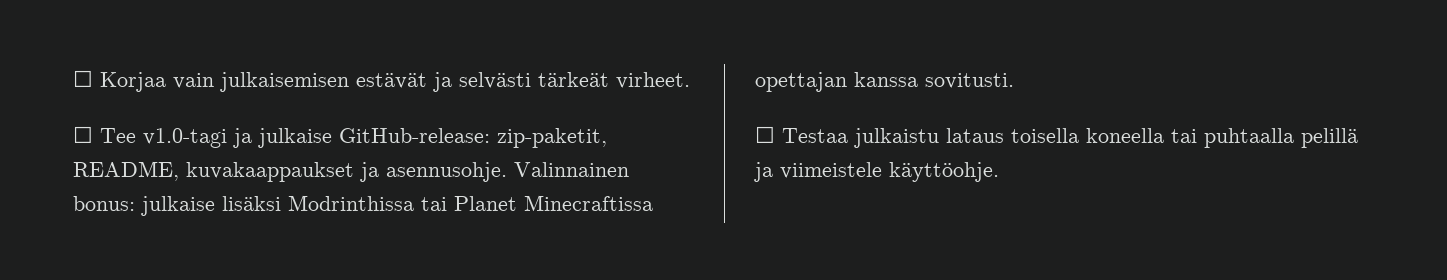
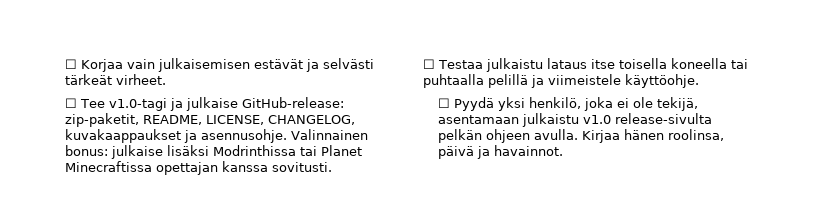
- ☐ Tee v1.0-tagi ja julkaise GitHub-release: zip-paketit, README, kuvakaappaukset ja asennusohje.
+ ☐ Tee v1.0-tagi ja julkaise GitHub-release: zip-paketit, README, LICENSE, CHANGELOG, kuvakaappaukset ja asennusohje.
- ☐ Testaa julkaistu lataus toisella koneella tai puhtaalla pelillä ja viimeistele käyttöohje.
+ ☐ Testaa julkaistu lataus itse toisella koneella tai puhtaalla pelillä ja viimeistele käyttöohje.
+ ☐ Pyydä yksi henkilö, joka ei ole tekijä, asentamaan julkaistu v1.0 release-sivulta pelkän ohjeen avulla. Kirjaa hänen roolinsa, päivä ja havainnot.

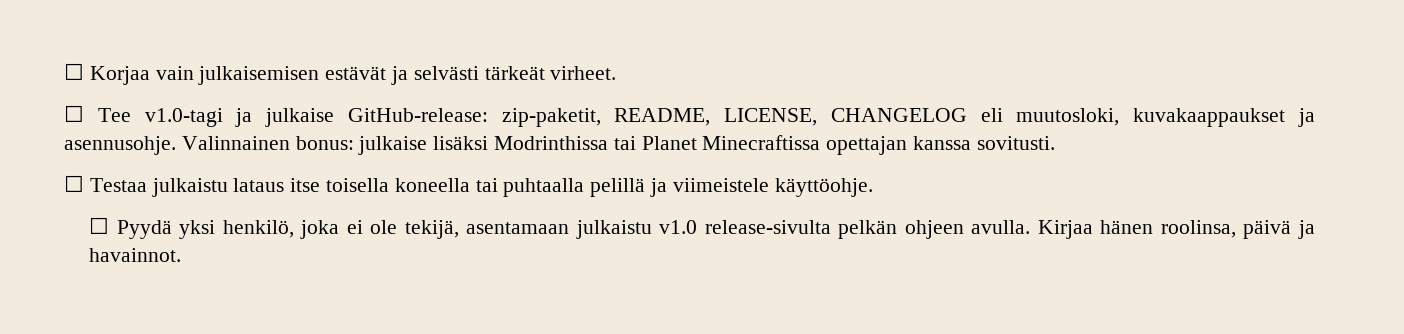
- ☐ Tee v1.0-tagi ja julkaise GitHub-release: zip-paketit, README, LICENSE, CHANGELOG, kuvakaappaukset ja asennusohje.
+ ☐ Tee v1.0-tagi ja julkaise GitHub-release: zip-paketit, README, LICENSE, CHANGELOG eli muutosloki, kuvakaappaukset ja asennusohje.

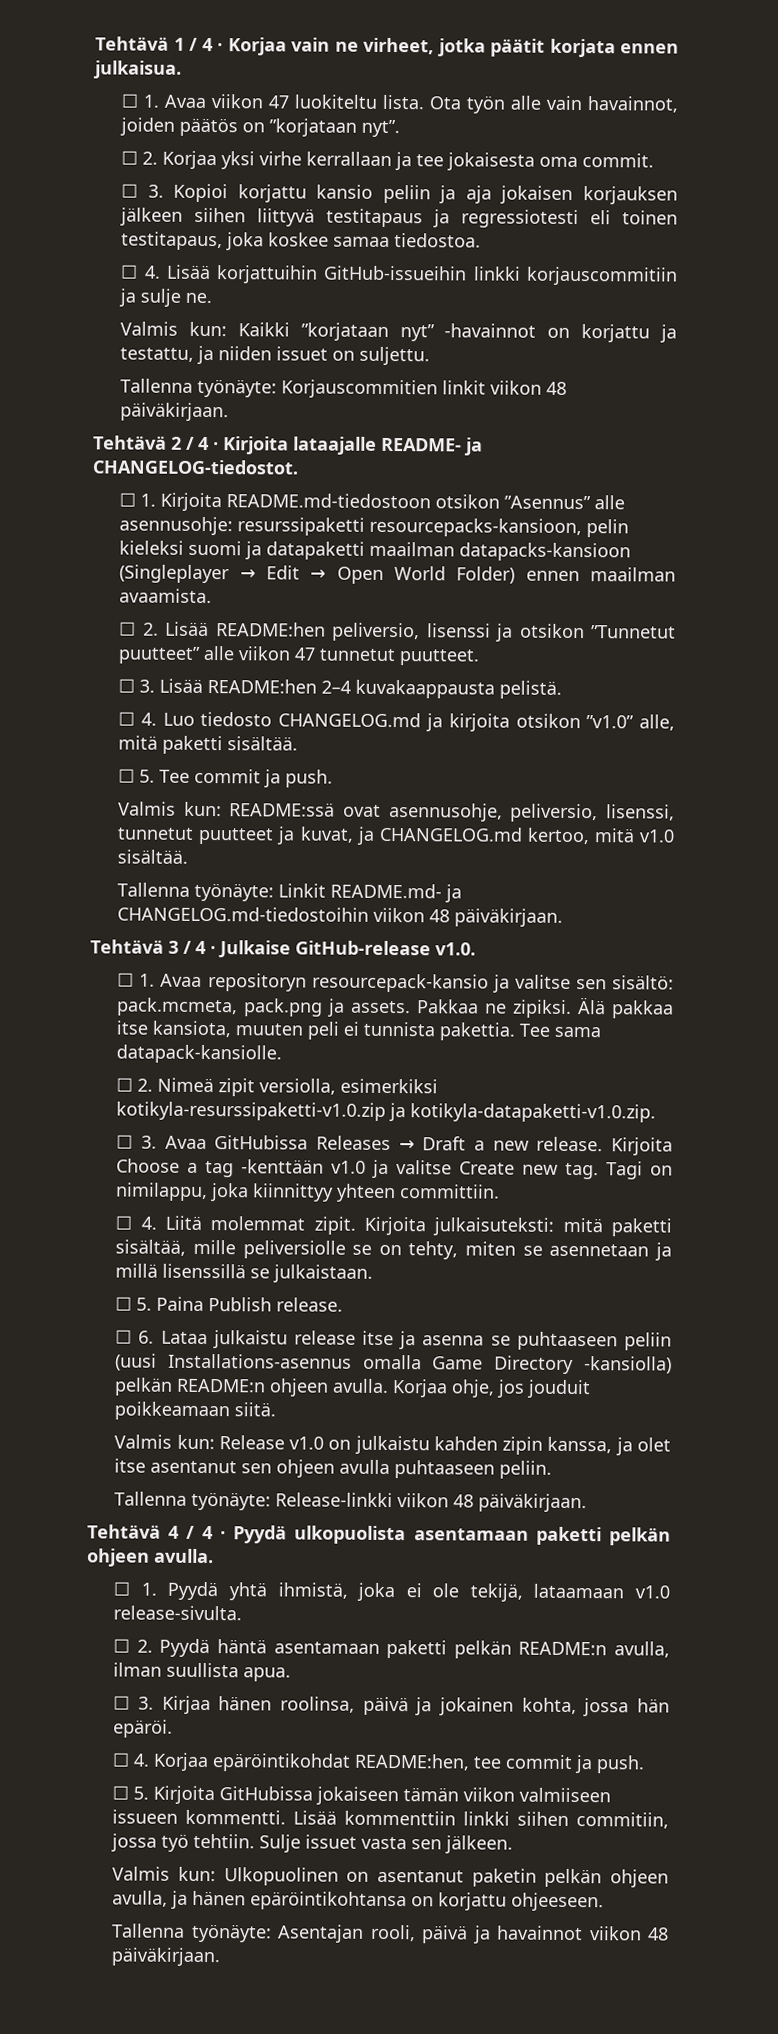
- ☐ Korjaa vain julkaisemisen estävät ja selvästi tärkeät virheet.
- ☐ Tee v1.0-tagi ja julkaise GitHub-release: zip-paketit, README, LICENSE, CHANGELOG eli muutosloki, kuvakaappaukset ja asennusohje. Valinnainen bonus: julkaise lisäksi Modrinthissa tai Planet Minecraftissa opettajan kanssa sovitusti.
- ☐ Testaa julkaistu lataus itse toisella koneella tai puhtaalla pelillä ja viimeistele käyttöohje.
- ☐ Pyydä yksi henkilö, joka ei ole tekijä, asentamaan julkaistu v1.0 release-sivulta pelkän ohjeen avulla. Kirjaa hänen roolinsa, päivä ja havainnot.
+ Tehtävä 1 / 4 · Korjaa vain ne virheet, jotka päätit korjata ennen julkaisua.
+ ☐ 1. Avaa viikon 47 luokiteltu lista. Ota työn alle vain havainnot, joiden päätös on ”korjataan nyt”.
+ ☐ 2. Korjaa yksi virhe kerrallaan ja tee jokaisesta oma commit.
+ ☐ 3. Kopioi korjattu kansio peliin ja aja jokaisen korjauksen jälkeen siihen liittyvä testitapaus ja regressiotesti eli toinen testitapaus, joka koskee samaa tiedostoa.
+ ☐ 4. Lisää korjattuihin GitHub-issueihin linkki korjauscommitiin ja sulje ne.
+ Valmis kun: Kaikki ”korjataan nyt” -havainnot on korjattu ja testattu, ja niiden issuet on suljettu.
+ Tallenna työnäyte: Korjauscommitien linkit viikon 48 päiväkirjaan.
+ Tehtävä 2 / 4 · Kirjoita lataajalle README- ja CHANGELOG-tiedostot.
+ ☐ 1. Kirjoita README.md-tiedostoon otsikon ”Asennus” alle asennusohje: resurssipaketti resourcepacks-kansioon, pelin kieleksi suomi ja datapaketti maailman datapacks-kansioon (Singleplayer → Edit → Open World Folder) ennen maailman avaamista.
+ ☐ 2. Lisää README:hen peliversio, lisenssi ja otsikon ”Tunnetut puutteet” alle viikon 47 tunnetut puutteet.
+ ☐ 3. Lisää README:hen 2–4 kuvakaappausta pelistä.
+ ☐ 4. Luo tiedosto CHANGELOG.md ja kirjoita otsikon ”v1.0” alle, mitä paketti sisältää.
+ ☐ 5. Tee commit ja push.
+ Valmis kun: README:ssä ovat asennusohje, peliversio, lisenssi, tunnetut puutteet ja kuvat, ja CHANGELOG.md kertoo, mitä v1.0 sisältää.
+ Tallenna työnäyte: Linkit README.md- ja CHANGELOG.md-tiedostoihin viikon 48 päiväkirjaan.
+ Tehtävä 3 / 4 · Julkaise GitHub-release v1.0.
+ ☐ 1. Avaa repositoryn resourcepack-kansio ja valitse sen sisältö: pack.mcmeta, pack.png ja assets. Pakkaa ne zipiksi. Älä pakkaa itse kansiota, muuten peli ei tunnista pakettia. Tee sama datapack-kansiolle.
+ ☐ 2. Nimeä zipit versiolla, esimerkiksi kotikyla-resurssipaketti-v1.0.zip ja kotikyla-datapaketti-v1.0.zip.
+ ☐ 3. Avaa GitHubissa Releases → Draft a new release. Kirjoita Choose a tag -kenttään v1.0 ja valitse Create new tag. Tagi on nimilappu, joka kiinnittyy yhteen committiin.
+ ☐ 4. Liitä molemmat zipit. Kirjoita julkaisuteksti: mitä paketti sisältää, mille peliversiolle se on tehty, miten se asennetaan ja millä lisenssillä se julkaistaan.
+ ☐ 5. Paina Publish release.
+ ☐ 6. Lataa julkaistu release itse ja asenna se puhtaaseen peliin (uusi Installations-asennus omalla Game Directory -kansiolla) pelkän README:n ohjeen avulla. Korjaa ohje, jos jouduit poikkeamaan siitä.
+ Valmis kun: Release v1.0 on julkaistu kahden zipin kanssa, ja olet itse asentanut sen ohjeen avulla puhtaaseen peliin.
+ Tallenna työnäyte: Release-linkki viikon 48 päiväkirjaan.
+ Tehtävä 4 / 4 · Pyydä ulkopuolista asentamaan paketti pelkän ohjeen avulla.
+ ☐ 1. Pyydä yhtä ihmistä, joka ei ole tekijä, lataamaan v1.0 release-sivulta.
+ ☐ 2. Pyydä häntä asentamaan paketti pelkän README:n avulla, ilman suullista apua.
+ ☐ 3. Kirjaa hänen roolinsa, päivä ja jokainen kohta, jossa hän epäröi.
+ ☐ 4. Korjaa epäröintikohdat README:hen, tee commit ja push.
+ ☐ 5. Kirjoita GitHubissa jokaiseen tämän viikon valmiiseen issueen kommentti. Lisää kommenttiin linkki siihen commitiin, jossa työ tehtiin. Sulje issuet vasta sen jälkeen.
+ Valmis kun: Ulkopuolinen on asentanut paketin pelkän ohjeen avulla, ja hänen epäröintikohtansa on korjattu ohjeeseen.
+ Tallenna työnäyte: Asentajan rooli, päivä ja havainnot viikon 48 päiväkirjaan.

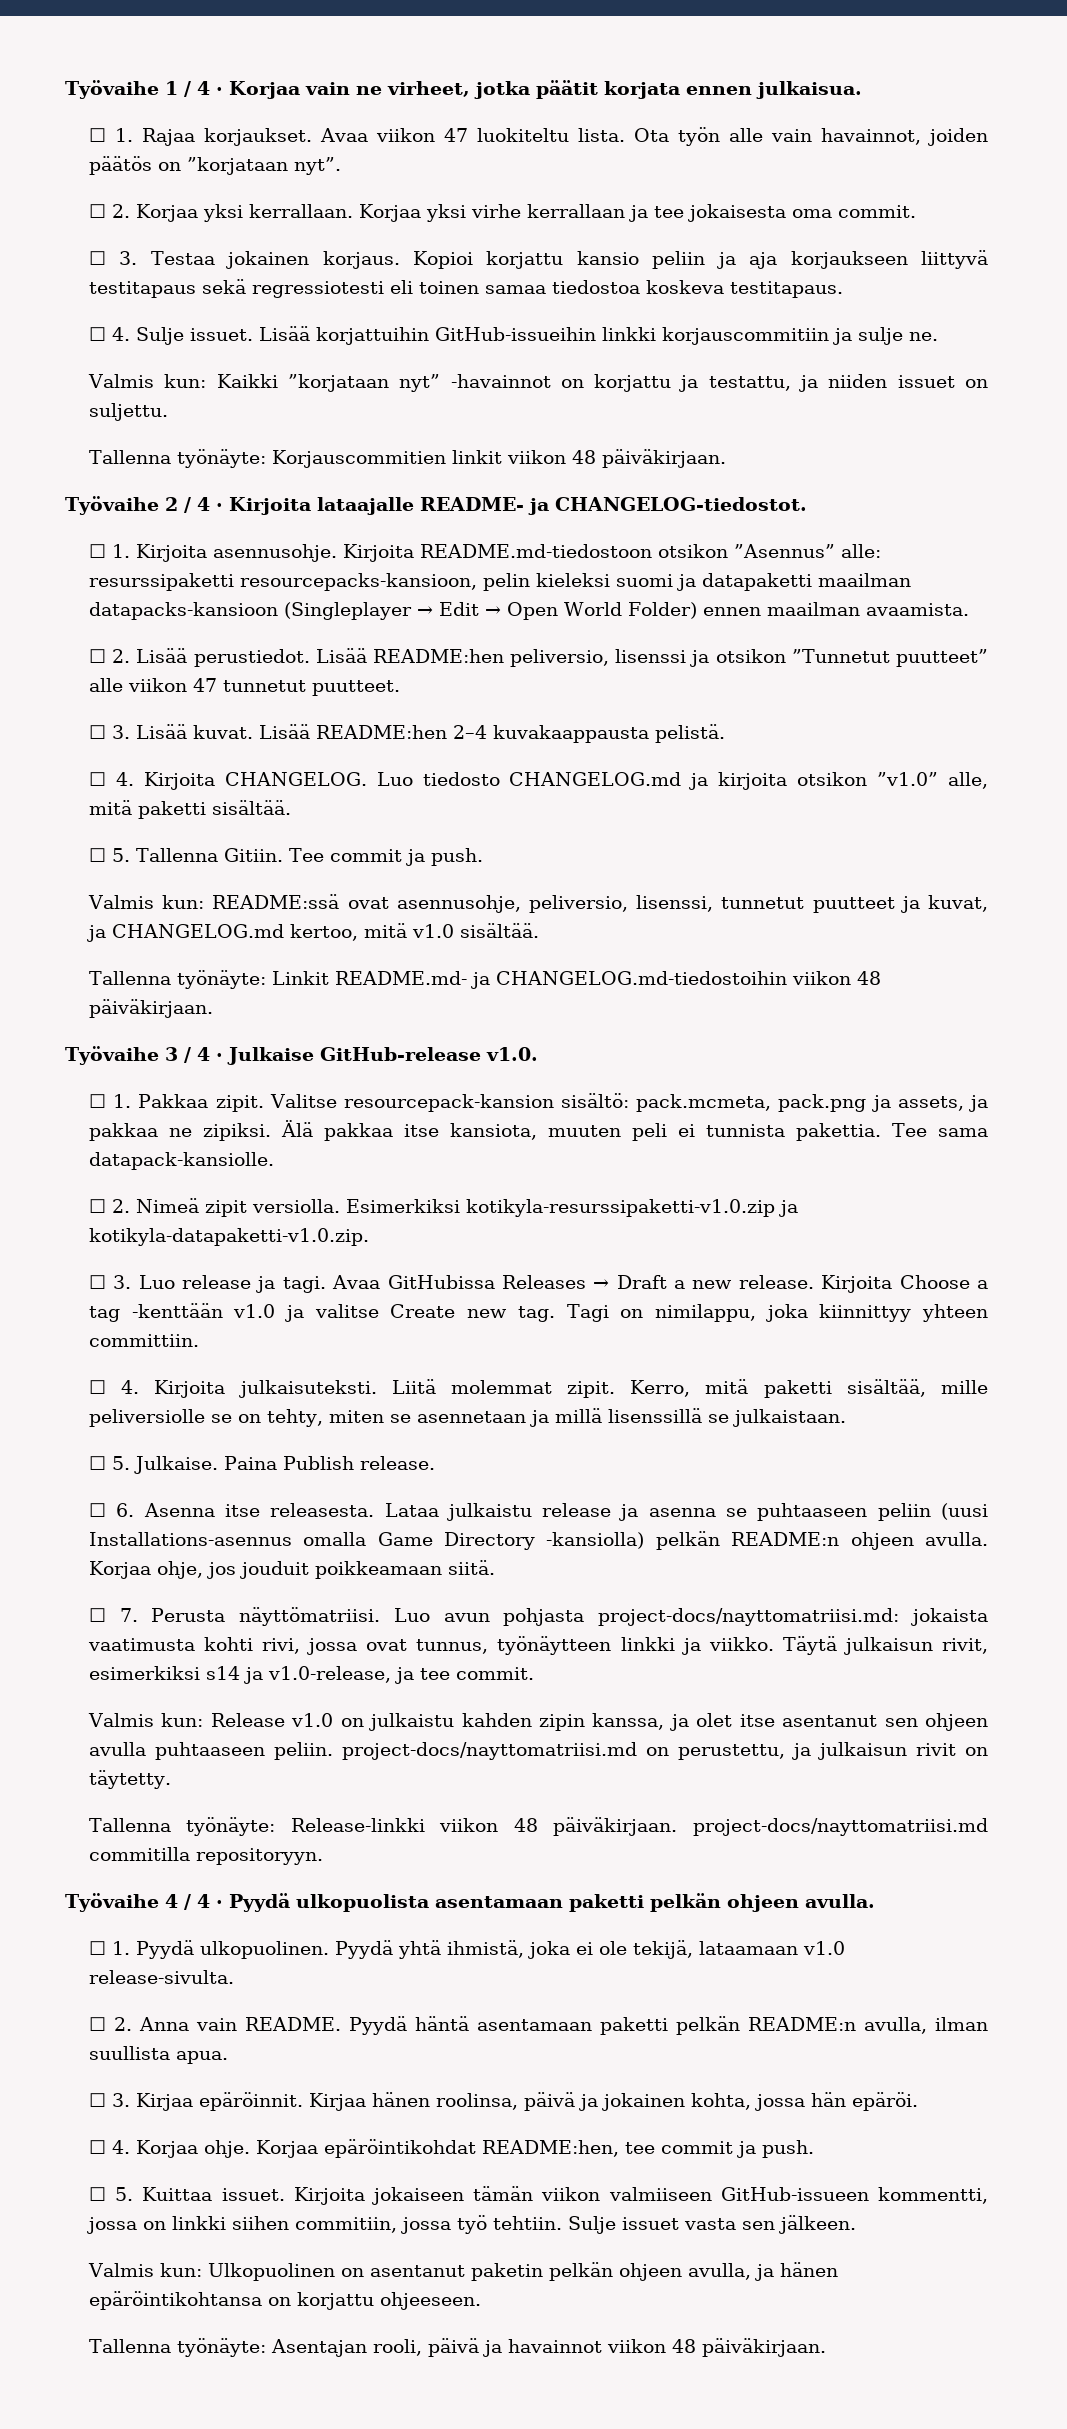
- Tehtävä 1 / 4 · Korjaa vain ne virheet, jotka päätit korjata ennen julkaisua.
+ Työvaihe 1 / 4 · Korjaa vain ne virheet, jotka päätit korjata ennen julkaisua.
- ☐ 1. Avaa viikon 47 luokiteltu lista.
+ ☐ 1. Rajaa korjaukset. Avaa viikon 47 luokiteltu lista.
- ☐ 2. Korjaa yksi virhe kerrallaan ja tee jokaisesta oma commit.
+ ☐ 2. Korjaa yksi kerrallaan. Korjaa yksi virhe kerrallaan ja tee jokaisesta oma commit.
- ☐ 3. Kopioi korjattu kansio peliin ja aja jokaisen korjauksen jälkeen siihen liittyvä testitapaus ja regressiotesti eli toinen testitapaus, joka koskee samaa tiedostoa.
- ☐ 4. Lisää korjattuihin GitHub-issueihin linkki korjauscommitiin ja sulje ne.
+ ☐ 3. Testaa jokainen korjaus. Kopioi korjattu kansio peliin ja aja korjaukseen liittyvä testitapaus sekä regressiotesti eli toinen samaa tiedostoa koskeva testitapaus.
+ ☐ 4. Sulje issuet. Lisää korjattuihin GitHub-issueihin linkki korjauscommitiin ja sulje ne.
- Tehtävä 2 / 4 · Kirjoita lataajalle README- ja CHANGELOG-tiedostot.
+ Työvaihe 2 / 4 · Kirjoita lataajalle README- ja CHANGELOG-tiedostot.
- ☐ 1. Kirjoita README.md-tiedostoon otsikon ”Asennus” alle asennusohje: resurssipaketti resourcepacks-kansioon, pelin kieleksi suomi ja datapaketti maailman datapacks-kansioon (Singleplayer → Edit → Open World Folder) ennen maailman avaamista.
+ ☐ 1. Kirjoita asennusohje. Kirjoita README.md-tiedostoon otsikon ”Asennus” alle: resurssipaketti resourcepacks-kansioon, pelin kieleksi suomi ja datapaketti maailman datapacks-kansioon (Singleplayer → Edit → Open World Folder) ennen maailman avaamista.
- ☐ 2. Lisää README:hen peliversio, lisenssi ja otsikon ”Tunnetut puutteet” alle viikon 47 tunnetut puutteet.
+ ☐ 2. Lisää perustiedot. Lisää README:hen peliversio, lisenssi ja otsikon ”Tunnetut puutteet” alle viikon 47 tunnetut puutteet.
- ☐ 3. Lisää README:hen 2–4 kuvakaappausta pelistä.
+ ☐ 3. Lisää kuvat. Lisää README:hen 2–4 kuvakaappausta pelistä.
- ☐ 4. Luo tiedosto CHANGELOG.md ja kirjoita otsikon ”v1.0” alle, mitä paketti sisältää.
+ ☐ 4. Kirjoita CHANGELOG. Luo tiedosto CHANGELOG.md ja kirjoita otsikon ”v1.0” alle, mitä paketti sisältää.
- ☐ 5. Tee commit ja push.
+ ☐ 5. Tallenna Gitiin. Tee commit ja push.
- Tehtävä 3 / 4 · Julkaise GitHub-release v1.0.
+ Työvaihe 3 / 4 · Julkaise GitHub-release v1.0.
- ☐ 1. Avaa repositoryn resourcepack-kansio ja valitse sen sisältö: pack.mcmeta, pack.png ja assets. Pakkaa ne zipiksi.
+ ☐ 1. Pakkaa zipit. Valitse resourcepack-kansion sisältö: pack.mcmeta, pack.png ja assets, ja pakkaa ne zipiksi.
- ☐ 2. Nimeä zipit versiolla, esimerkiksi kotikyla-resurssipaketti-v1.0.zip ja kotikyla-datapaketti-v1.0.zip.
+ ☐ 2. Nimeä zipit versiolla. Esimerkiksi kotikyla-resurssipaketti-v1.0.zip ja kotikyla-datapaketti-v1.0.zip.
- ☐ 3. Avaa GitHubissa Releases → Draft a new release.
+ ☐ 3. Luo release ja tagi. Avaa GitHubissa Releases → Draft a new release.
- ☐ 4. Liitä molemmat zipit.
+ ☐ 4. Kirjoita julkaisuteksti. Liitä molemmat zipit.
- Kirjoita julkaisuteksti: mitä paketti sisältää, mille peliversiolle se on tehty, miten se asennetaan ja millä lisenssillä se julkaistaan.
+ Kerro, mitä paketti sisältää, mille peliversiolle se on tehty, miten se asennetaan ja millä lisenssillä se julkaistaan.
- ☐ 5. Paina Publish release.
+ ☐ 5. Julkaise. Paina Publish release.
- ☐ 6. Lataa julkaistu release itse ja asenna se puhtaaseen peliin (uusi Installations-asennus omalla Game Directory -kansiolla) pelkän README:n ohjeen avulla.
+ ☐ 6. Asenna itse releasesta. Lataa julkaistu release ja asenna se puhtaaseen peliin (uusi Installations-asennus omalla Game Directory -kansiolla) pelkän README:n ohjeen avulla.
+ ☐ 7. Perusta näyttömatriisi. Luo avun pohjasta project-docs/nayttomatriisi.md: jokaista vaatimusta kohti rivi, jossa ovat tunnus, työnäytteen linkki ja viikko. Täytä julkaisun rivit, esimerkiksi s14 ja v1.0-release, ja tee commit.
- Valmis kun: Release v1.0 on julkaistu kahden zipin kanssa, ja olet itse asentanut sen ohjeen avulla puhtaaseen peliin.
+ Valmis kun: Release v1.0 on julkaistu kahden zipin kanssa, ja olet itse asentanut sen ohjeen avulla puhtaaseen peliin. project-docs/nayttomatriisi.md on perustettu, ja julkaisun rivit on täytetty.
- Tallenna työnäyte: Release-linkki viikon 48 päiväkirjaan.
- Tehtävä 4 / 4 · Pyydä ulkopuolista asentamaan paketti pelkän ohjeen avulla.
+ Tallenna työnäyte: Release-linkki viikon 48 päiväkirjaan. project-docs/nayttomatriisi.md commitilla repositoryyn.
+ Työvaihe 4 / 4 · Pyydä ulkopuolista asentamaan paketti pelkän ohjeen avulla.
- ☐ 1. Pyydä yhtä ihmistä, joka ei ole tekijä, lataamaan v1.0 release-sivulta.
+ ☐ 1. Pyydä ulkopuolinen. Pyydä yhtä ihmistä, joka ei ole tekijä, lataamaan v1.0 release-sivulta.
- ☐ 2. Pyydä häntä asentamaan paketti pelkän README:n avulla, ilman suullista apua.
+ ☐ 2. Anna vain README. Pyydä häntä asentamaan paketti pelkän README:n avulla, ilman suullista apua.
- ☐ 3. Kirjaa hänen roolinsa, päivä ja jokainen kohta, jossa hän epäröi.
+ ☐ 3. Kirjaa epäröinnit. Kirjaa hänen roolinsa, päivä ja jokainen kohta, jossa hän epäröi.
- ☐ 4. Korjaa epäröintikohdat README:hen, tee commit ja push.
+ ☐ 4. Korjaa ohje. Korjaa epäröintikohdat README:hen, tee commit ja push.
- ☐ 5. Kirjoita GitHubissa jokaiseen tämän viikon valmiiseen issueen kommentti. Lisää kommenttiin linkki siihen commitiin, jossa työ tehtiin.
+ ☐ 5. Kuittaa issuet. Kirjoita jokaiseen tämän viikon valmiiseen GitHub-issueen kommentti, jossa on linkki siihen commitiin, jossa työ tehtiin.

